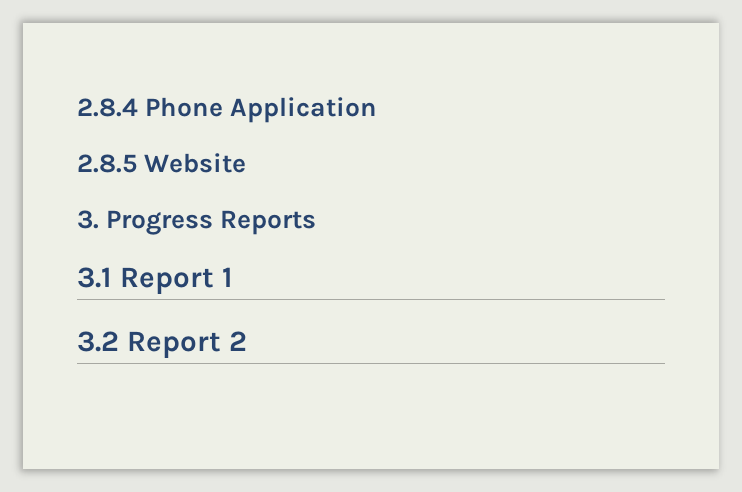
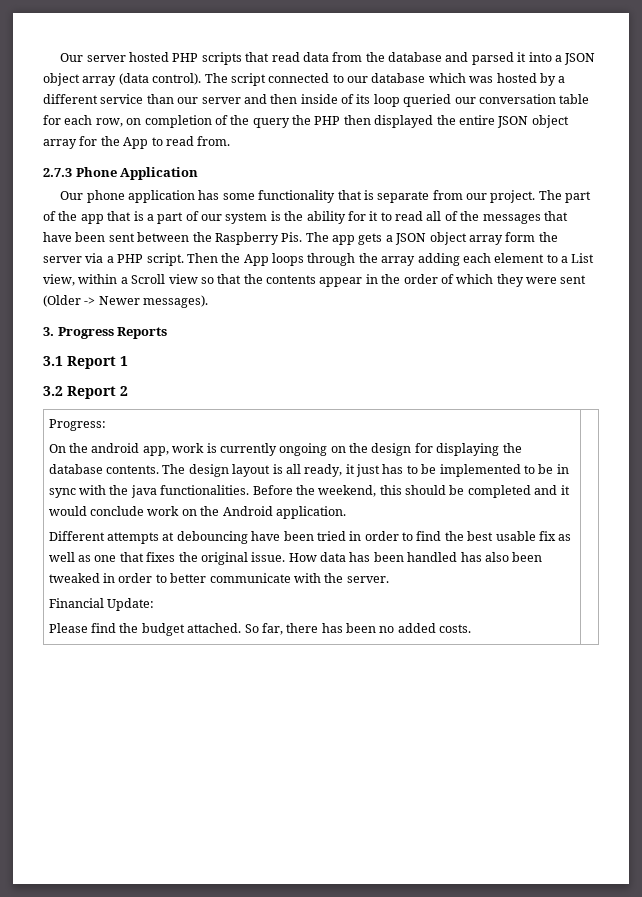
- 2.8.4 Phone Application
- 2.8.5 Website
+ Our server hosted PHP scripts that read data from the database and parsed it into a JSON object array (data control). The script connected to our database which was hosted by a different service than our server and then inside of its loop queried our conversation table for each row, on completion of the query the PHP then displayed the entire JSON object array for the App to read from.
+ 2.7.3 Phone Application
+ Our phone application has some functionality that is separate from our project. The part of the app that is a part of our system is the ability for it to read all of the messages that have been sent between the Raspberry Pis. The app gets a JSON object array form the server via a PHP script. Then the App loops through the array adding each element to a List view, within a Scroll view so that the contents appear in the order of which they were sent (Older -> Newer messages).
+ Progress:
+ On the android app, work is currently ongoing on the design for displaying the database contents. The design layout is all ready, it just has to be implemented to be in sync with the java functionalities. Before the weekend, this should be completed and it would conclude work on the Android application.
+ Different attempts at debouncing have been tried in order to find the best usable fix as well as one that fixes the original issue. How data has been handled has also been tweaked in order to better communicate with the server.
+ Financial Update:
+ Please find the budget attached. So far, there has been no added costs.

